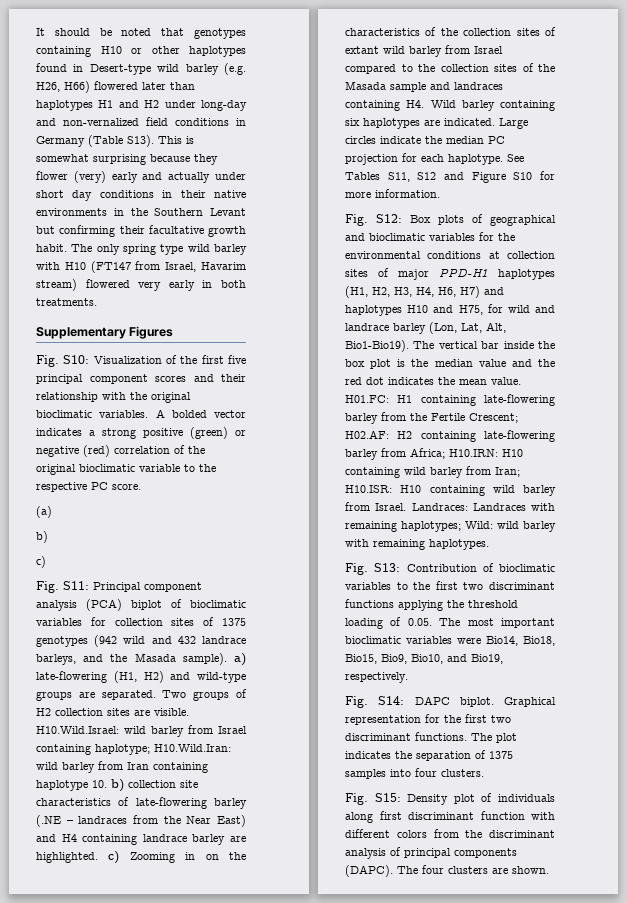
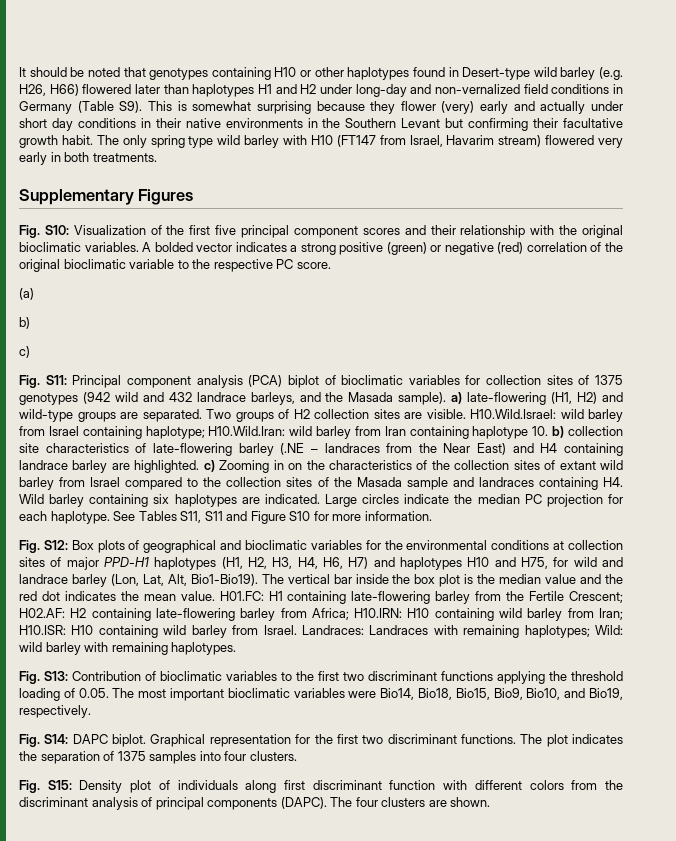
- It should be noted that genotypes containing H10 or other haplotypes found in Desert-type wild barley (e.g. H26, H66) flowered later than haplotypes H1 and H2 under long-day and non-vernalized field conditions in Germany (Table S13). This is somewhat surprising because they flower (very) early and actually under short day conditions in their native environments in the Southern Levant but confirming their facultative growth habit.
+ It should be noted that genotypes containing H10 or other haplotypes found in Desert-type wild barley (e.g. H26, H66) flowered later than haplotypes H1 and H2 under long-day and non-vernalized field conditions in Germany (Table S9). This is somewhat surprising because they flower (very) early and actually under short day conditions in their native environments in the Southern Levant but confirming their facultative growth habit.
- See Tables S11, S12 and Figure S10 for more information.
+ See Tables S11, S11 and Figure S10 for more information.

